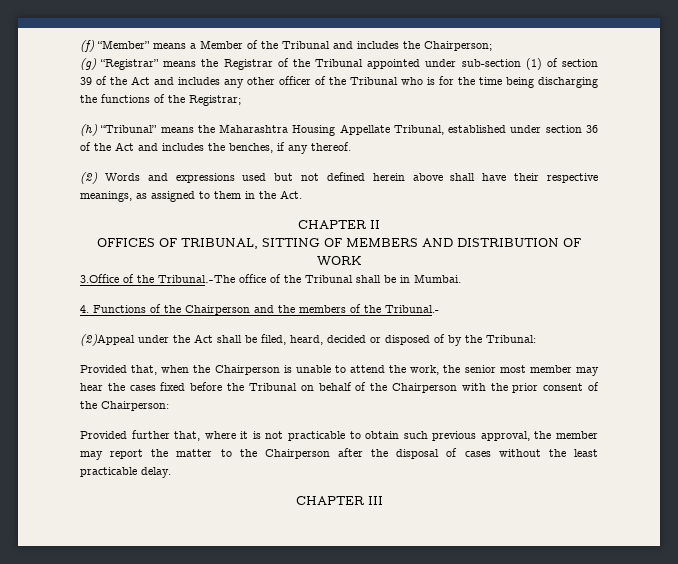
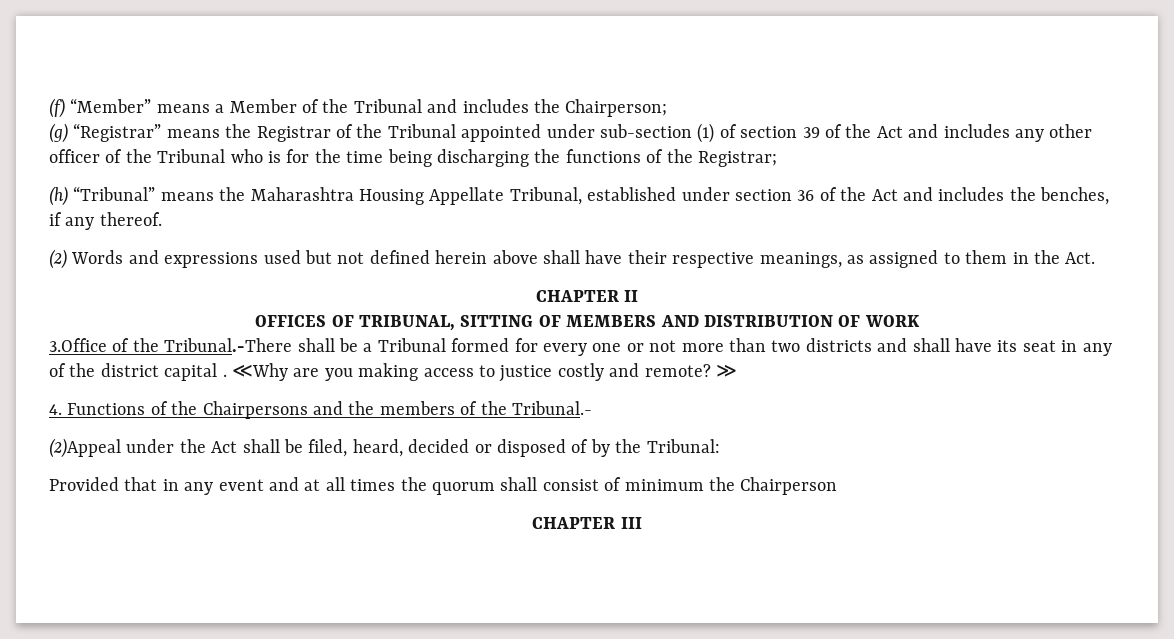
- 3.Office of the Tribunal.-The office of the Tribunal shall be in Mumbai.
+ 3.Office of the Tribunal.-There shall be a Tribunal formed for every one or not more than two districts and shall have its seat in any of the district capital . ≪Why are you making access to justice costly and remote? ≫
- 4. Functions of the Chairperson and the members of the Tribunal.-
+ 4. Functions of the Chairpersons and the members of the Tribunal.-
- Provided that, when the Chairperson is unable to attend the work, the senior most member may hear the cases fixed before the Tribunal on behalf of the Chairperson with the prior consent of the Chairperson:
- Provided further that, where it is not practicable to obtain such previous approval, the member may report the matter to the Chairperson after the disposal of cases without the least practicable delay.
+ Provided that in any event and at all times the quorum shall consist of minimum the Chairperson

